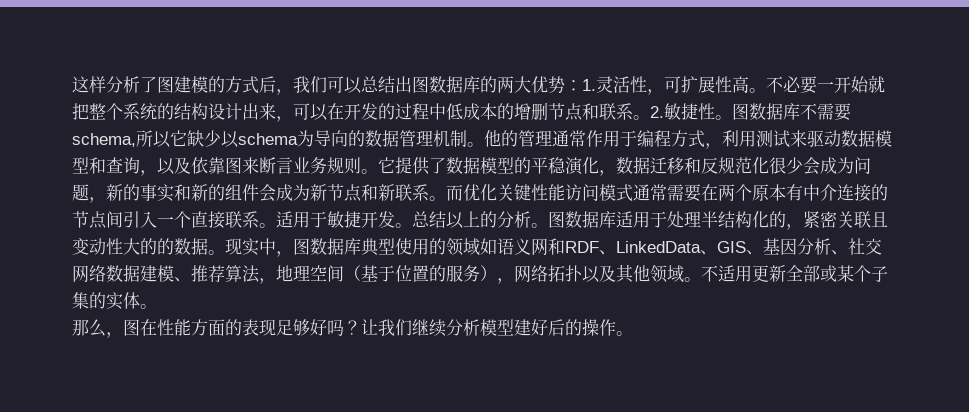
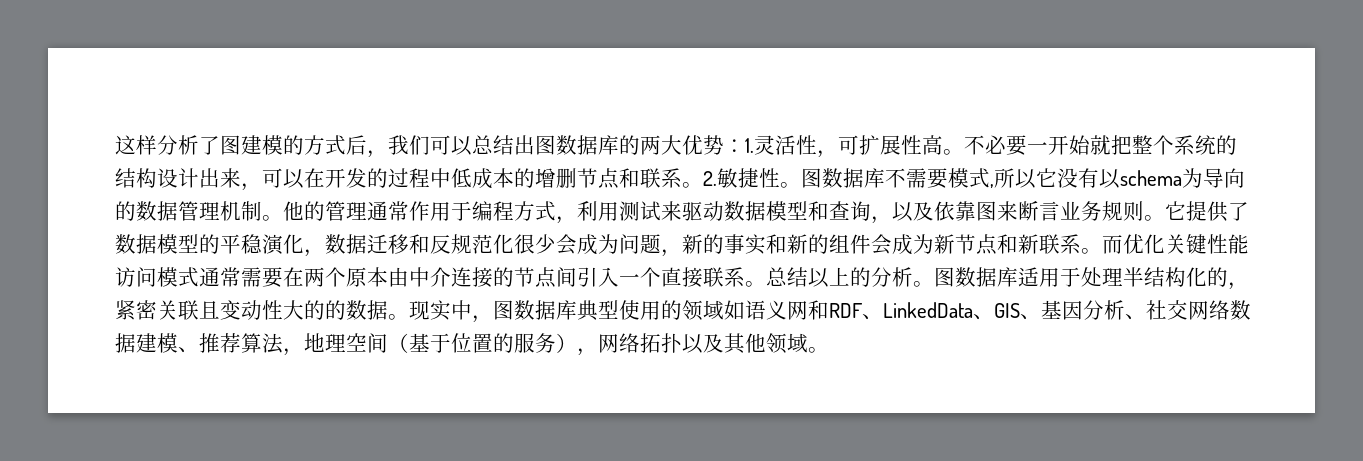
- 图数据库不需要schema,所以它缺少以schema为导向的数据管理机制。
+ 图数据库不需要模式,所以它没有以schema为导向的数据管理机制。
- 而优化关键性能访问模式通常需要在两个原本有中介连接的节点间引入一个直接联系。
+ 而优化关键性能访问模式通常需要在两个原本由中介连接的节点间引入一个直接联系。
- 适用于敏捷开发。
- 不适用更新全部或某个子集的实体。
- 那么，图在性能方面的表现足够好吗？让我们继续分析模型建好后的操作。

